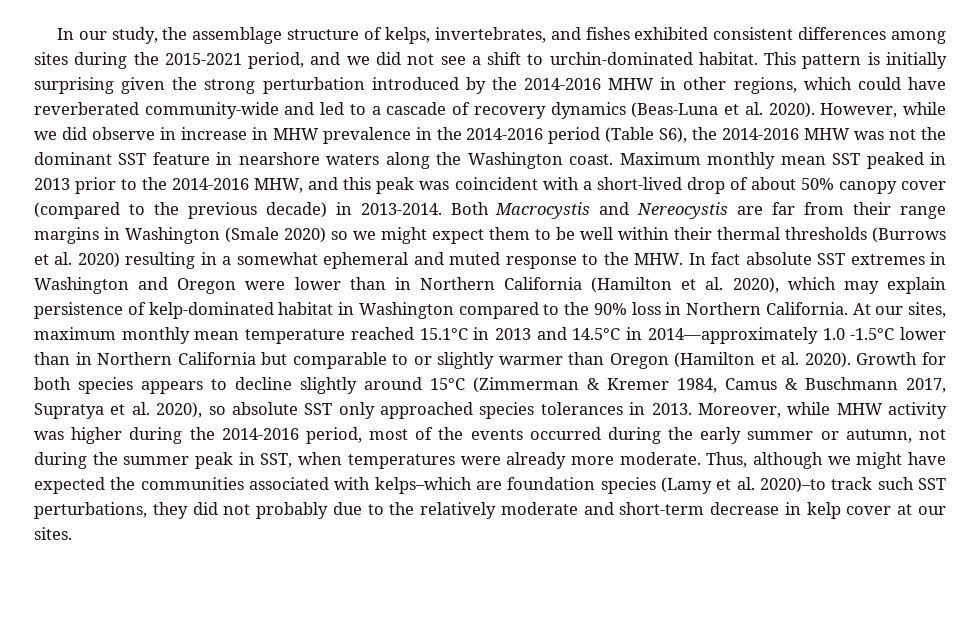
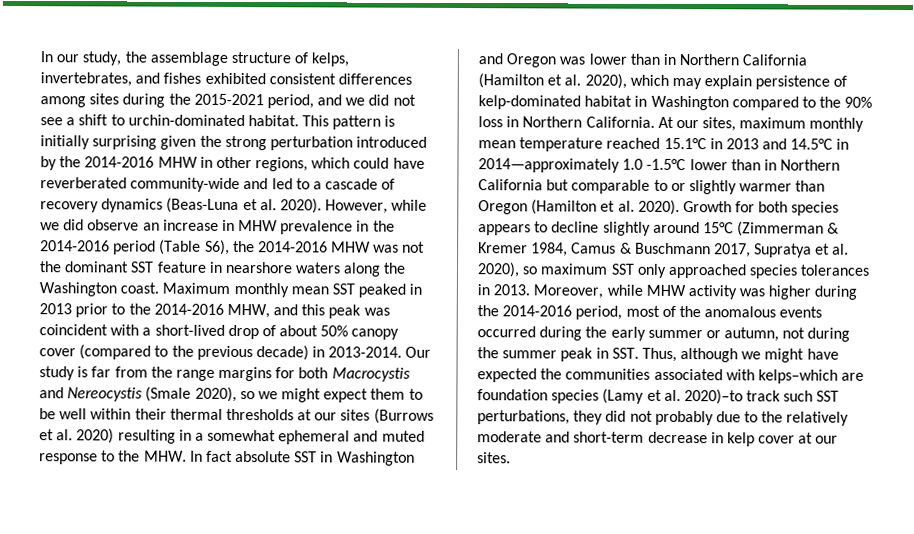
- However, while we did observe in increase in MHW prevalence in the 2014-2016 period (Table S6), the 2014-2016 MHW was not the dominant SST feature in nearshore waters along the Washington coast.
+ However, while we did observe an increase in MHW prevalence in the 2014-2016 period (Table S6), the 2014-2016 MHW was not the dominant SST feature in nearshore waters along the Washington coast.
- Both Macrocystis and Nereocystis are far from their range margins in Washington (Smale 2020) so we might expect them to be well within their thermal thresholds (Burrows et al. 2020) resulting in a somewhat ephemeral and muted response to the MHW. In fact absolute SST extremes in Washington and Oregon were lower than in Northern California (Hamilton et al. 2020), which may explain persistence of kelp-dominated habitat in Washington compared to the 90% loss in Northern California.
+ Our study is far from the range margins for both Macrocystis and Nereocystis (Smale 2020), so we might expect them to be well within their thermal thresholds at our sites (Burrows et al. 2020) resulting in a somewhat ephemeral and muted response to the MHW. In fact absolute SST in Washington and Oregon was lower than in Northern California (Hamilton et al. 2020), which may explain persistence of kelp-dominated habitat in Washington compared to the 90% loss in Northern California.
- Growth for both species appears to decline slightly around 15°C (Zimmerman & Kremer 1984, Camus & Buschmann 2017, Supratya et al. 2020), so absolute SST only approached species tolerances in 2013.
+ Growth for both species appears to decline slightly around 15°C (Zimmerman & Kremer 1984, Camus & Buschmann 2017, Supratya et al. 2020), so maximum SST only approached species tolerances in 2013.
- Moreover, while MHW activity was higher during the 2014-2016 period, most of the events occurred during the early summer or autumn, not during the summer peak in SST, when temperatures were already more moderate. Thus, although we might have expected the communities associated with kelps–which are foundation species (Lamy et al. 2020)–to track such SST perturbations, they did not probably due to the relatively moderate and short-term decrease in kelp cover at our sites.
+ Moreover, while MHW activity was higher during the 2014-2016 period, most of the anomalous events occurred during the early summer or autumn, not during the summer peak in SST. Thus, although we might have expected the communities associated with kelps–which are foundation species (Lamy et al. 2020)–to track such SST perturbations, they did not probably due to the relatively moderate and short-term decrease in kelp cover at our sites.

